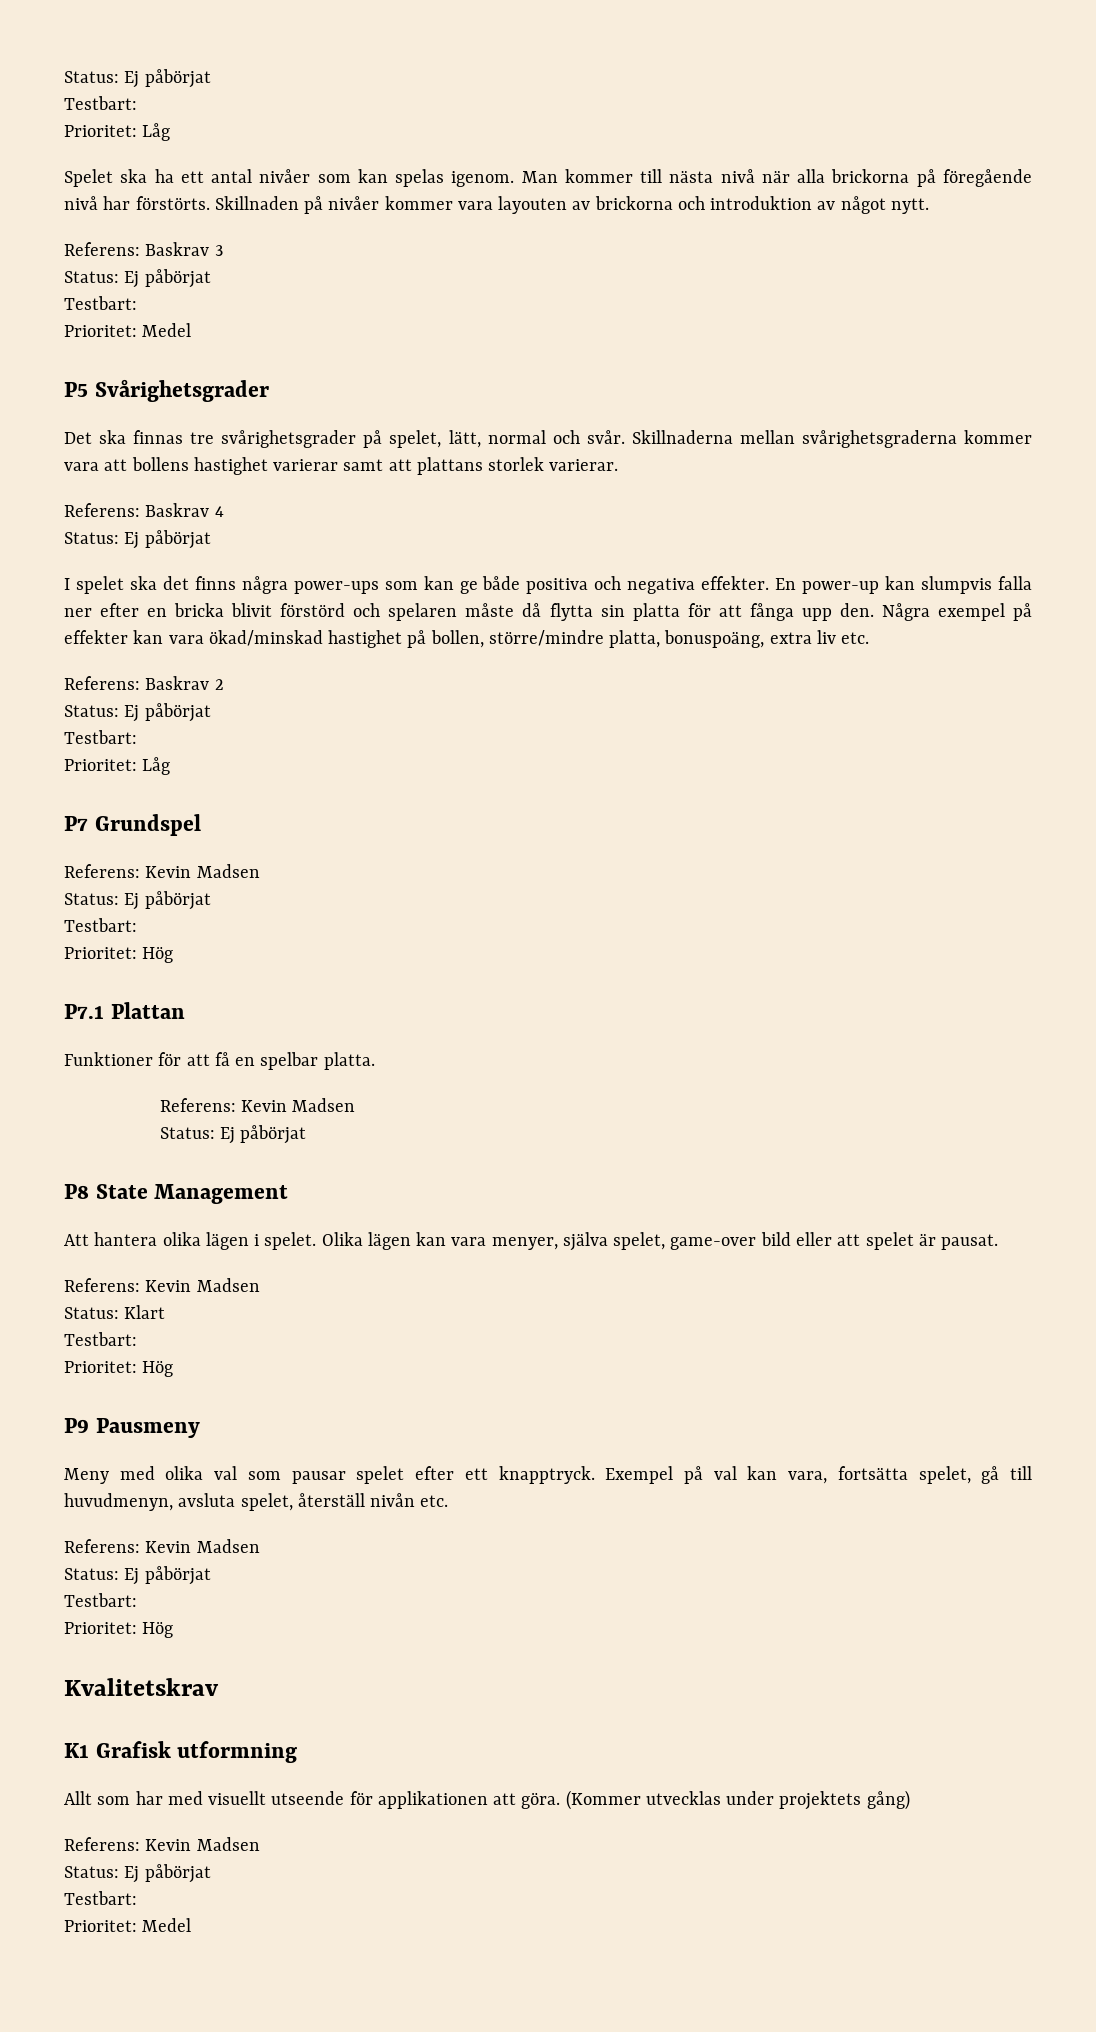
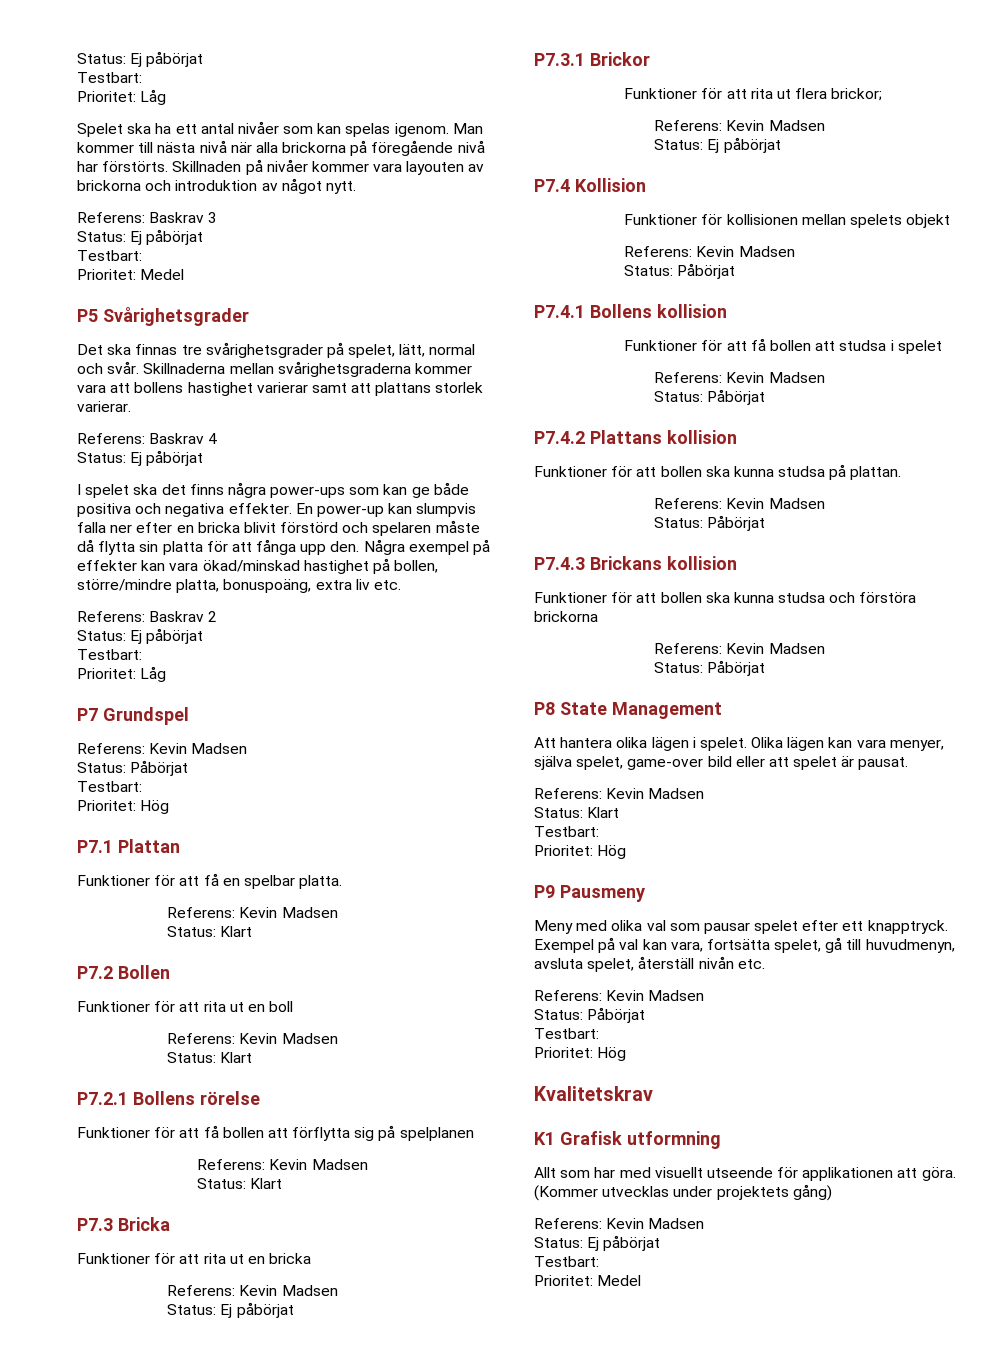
  P7 Grundspel
  Referens: Kevin Madsen
- Status: Ej påbörjat
+ Status: Påbörjat
  Funktioner för att få en spelbar platta.
  Referens: Kevin Madsen
+ Status: Klart
+ P7.2 Bollen
+ Funktioner för att rita ut en boll
+ Referens: Kevin Madsen
+ Status: Klart
+ P7.2.1 Bollens rörelse
+ Funktioner för att få bollen att förflytta sig på spelplanen
+ Referens: Kevin Madsen
+ Status: Klart
+ P7.3 Bricka
+ Funktioner för att rita ut en bricka
+ Referens: Kevin Madsen
  Status: Ej påbörjat
+ P7.3.1 Brickor
+ Funktioner för att rita ut flera brickor;
+ Referens: Kevin Madsen
+ Status: Ej påbörjat
+ P7.4 Kollision
+ Funktioner för kollisionen mellan spelets objekt
+ Referens: Kevin Madsen
+ Status: Påbörjat
+ P7.4.1 Bollens kollision
+ Funktioner för att få bollen att studsa i spelet
+ Referens: Kevin Madsen
+ Status: Påbörjat
+ P7.4.2 Plattans kollision
+ Funktioner för att bollen ska kunna studsa på plattan.
+ Referens: Kevin Madsen
+ Status: Påbörjat
+ P7.4.3 Brickans kollision
+ Funktioner för att bollen ska kunna studsa och förstöra brickorna
+ Referens: Kevin Madsen
+ Status: Påbörjat
  Exempel på val kan vara, fortsätta spelet, gå till huvudmenyn, avsluta spelet, återställ nivån etc.
  Referens: Kevin Madsen
- Status: Ej påbörjat
+ Status: Påbörjat

